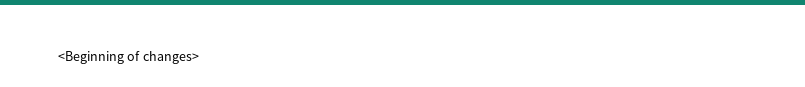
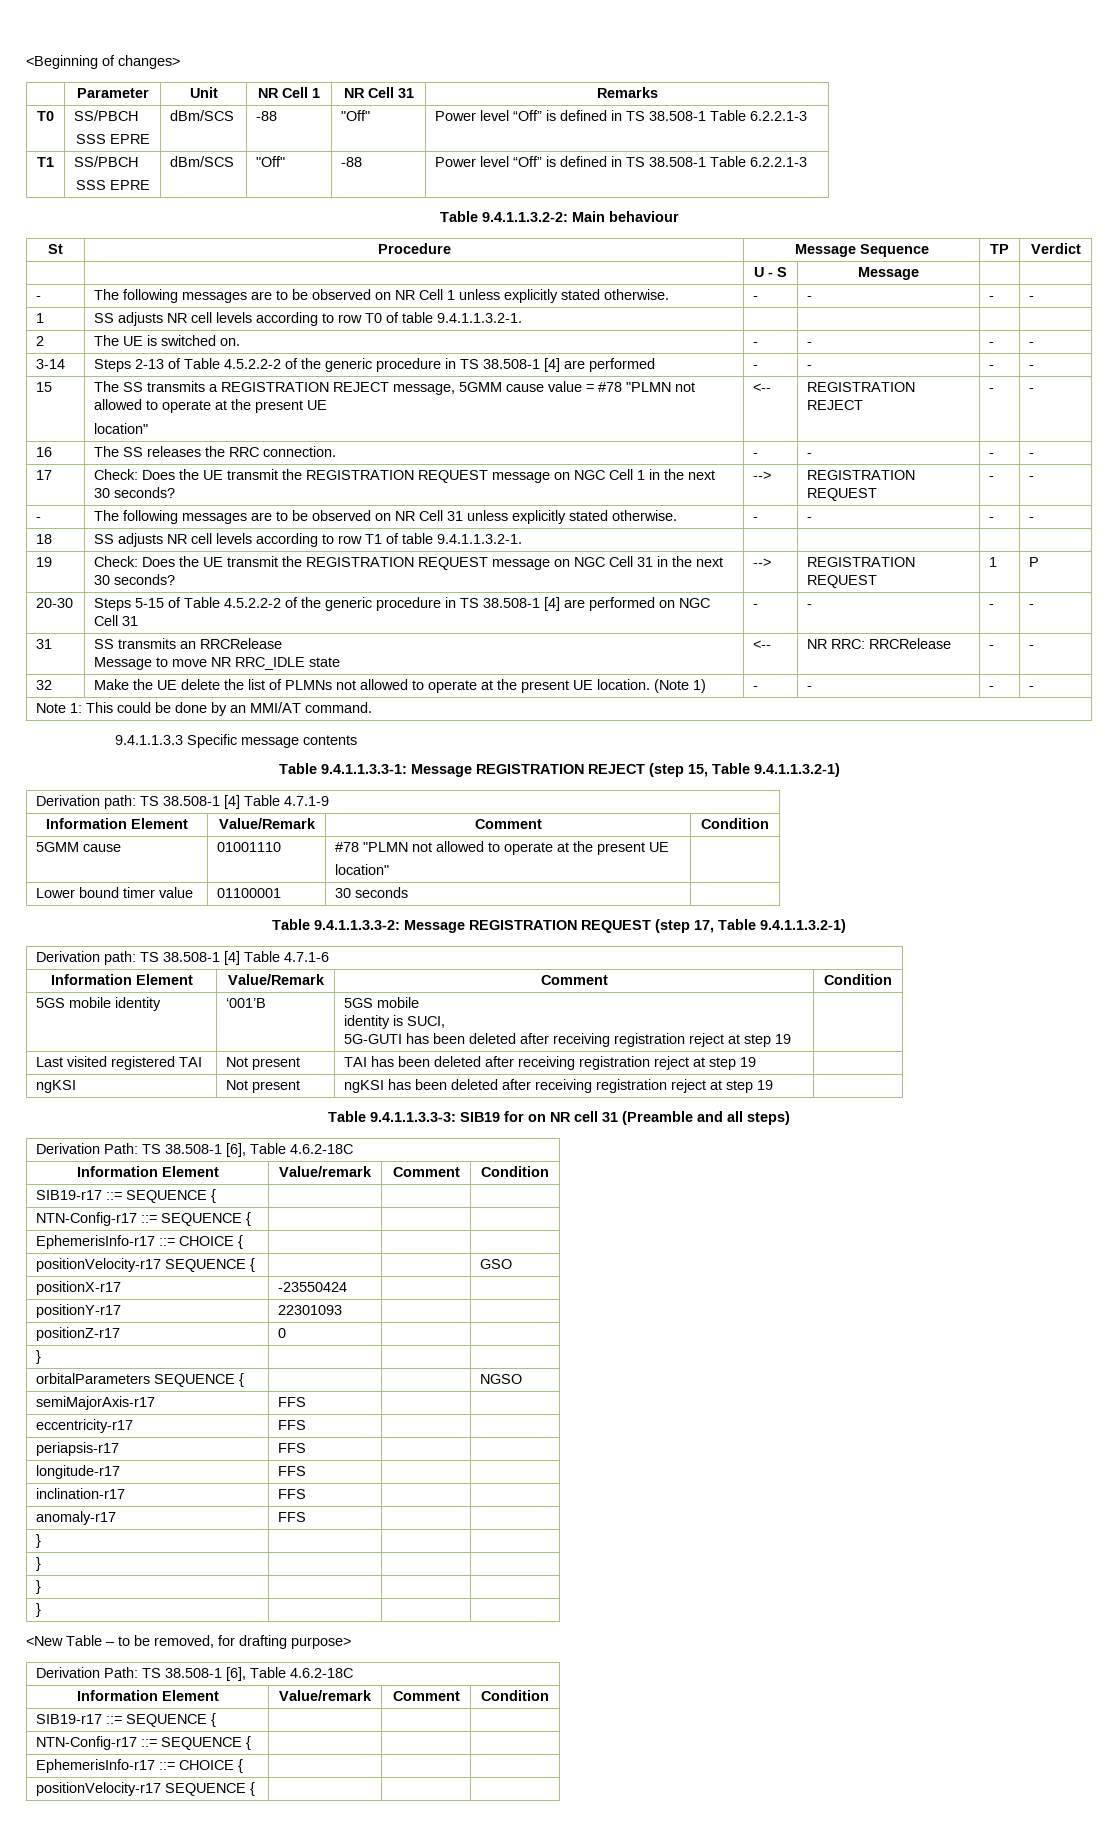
+ | Parameter | Unit | NR Cell 1 | NR Cell 31 | Remarks
+ T0 | SS/PBCH
+ SSS EPRE | dBm/SCS | -88 | "Off" | Power level “Off” is defined in TS 38.508-1 Table 6.2.2.1-3
+ T1 | SS/PBCH
+ SSS EPRE | dBm/SCS | "Off" | -88 | Power level “Off” is defined in TS 38.508-1 Table 6.2.2.1-3
+ Table 9.4.1.1.3.2-2: Main behaviour
+ St | Procedure | Message Sequence | TP | Verdict
+ | | U - S | Message | |
+ - | The following messages are to be observed on NR Cell 1 unless explicitly stated otherwise. | - | - | - | -
+ 1 | SS adjusts NR cell levels according to row T0 of table 9.4.1.1.3.2-1. | | | |
+ 2 | The UE is switched on. | - | - | - | -
+ 3-14 | Steps 2-13 of Table 4.5.2.2-2 of the generic procedure in TS 38.508-1 [4] are performed | - | - | - | -
+ 15 | The SS transmits a REGISTRATION REJECT message, 5GMM cause value = #78 "PLMN not allowed to operate at the present UE
+ location" | <-- | REGISTRATION REJECT | - | -
+ 16 | The SS releases the RRC connection. | - | - | - | -
+ 17 | Check: Does the UE transmit the REGISTRATION REQUEST message on NGC Cell 1 in the next 30 seconds? | --> | REGISTRATION REQUEST | - | -
+ - | The following messages are to be observed on NR Cell 31 unless explicitly stated otherwise. | - | - | - | -
+ 18 | SS adjusts NR cell levels according to row T1 of table 9.4.1.1.3.2-1. | | | |
+ 19 | Check: Does the UE transmit the REGISTRATION REQUEST message on NGC Cell 31 in the next 30 seconds? | --> | REGISTRATION REQUEST | 1 | P
+ 20-30 | Steps 5-15 of Table 4.5.2.2-2 of the generic procedure in TS 38.508-1 [4] are performed on NGC Cell 31 | - | - | - | -
+ 31 | SS transmits an RRCRelease
+ Message to move NR RRC_IDLE state | <-- | NR RRC: RRCRelease | - | -
+ 32 | Make the UE delete the list of PLMNs not allowed to operate at the present UE location. (Note 1) | - | - | - | -
+ Note 1: This could be done by an MMI/AT command.
+ 9.4.1.1.3.3 Specific message contents
+ Table 9.4.1.1.3.3-1: Message REGISTRATION REJECT (step 15, Table 9.4.1.1.3.2-1)
+ Derivation path: TS 38.508-1 [4] Table 4.7.1-9
+ Information Element | Value/Remark | Comment | Condition
+ 5GMM cause | 01001110 | #78 "PLMN not allowed to operate at the present UE
+ location" |
+ Lower bound timer value | 01100001 | 30 seconds |
+ Table 9.4.1.1.3.3-2: Message REGISTRATION REQUEST (step 17, Table 9.4.1.1.3.2-1)
+ Derivation path: TS 38.508-1 [4] Table 4.7.1-6
+ Information Element | Value/Remark | Comment | Condition
+ 5GS mobile identity | ‘001’B | 5GS mobile
+ identity is SUCI,
+ 5G-GUTI has been deleted after receiving registration reject at step 19 |
+ Last visited registered TAI | Not present | TAI has been deleted after receiving registration reject at step 19 |
+ ngKSI | Not present | ngKSI has been deleted after receiving registration reject at step 19 |
+ Table 9.4.1.1.3.3-3: SIB19 for on NR cell 31 (Preamble and all steps)
+ Derivation Path: TS 38.508-1 [6], Table 4.6.2-18C
+ Information Element | Value/remark | Comment | Condition
+ SIB19-r17 ::= SEQUENCE { | | |
+ NTN-Config-r17 ::= SEQUENCE { | | |
+ EphemerisInfo-r17 ::= CHOICE { | | |
+ positionVelocity-r17 SEQUENCE { | | | GSO
+ positionX-r17 | -23550424 | |
+ positionY-r17 | 22301093 | |
+ positionZ-r17 | 0 | |
+ } | | |
+ orbitalParameters SEQUENCE { | | | NGSO
+ semiMajorAxis-r17 | FFS | |
+ eccentricity-r17 | FFS | |
+ periapsis-r17 | FFS | |
+ longitude-r17 | FFS | |
+ inclination-r17 | FFS | |
+ anomaly-r17 | FFS | |
+ } | | |
+ } | | |
+ } | | |
+ } | | |
+ <New Table – to be removed, for drafting purpose>
+ Derivation Path: TS 38.508-1 [6], Table 4.6.2-18C
+ Information Element | Value/remark | Comment | Condition
+ SIB19-r17 ::= SEQUENCE { | | |
+ NTN-Config-r17 ::= SEQUENCE { | | |
+ EphemerisInfo-r17 ::= CHOICE { | | |
+ positionVelocity-r17 SEQUENCE { | | |

